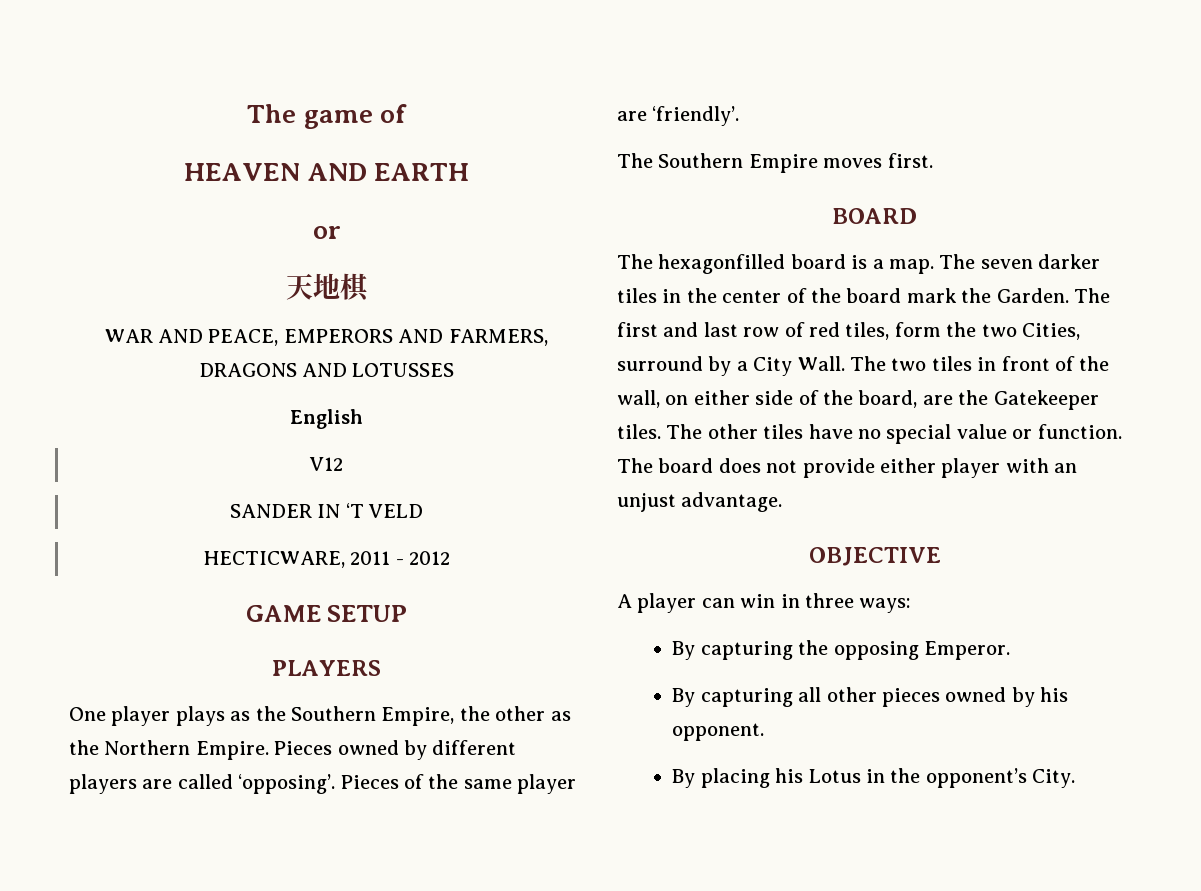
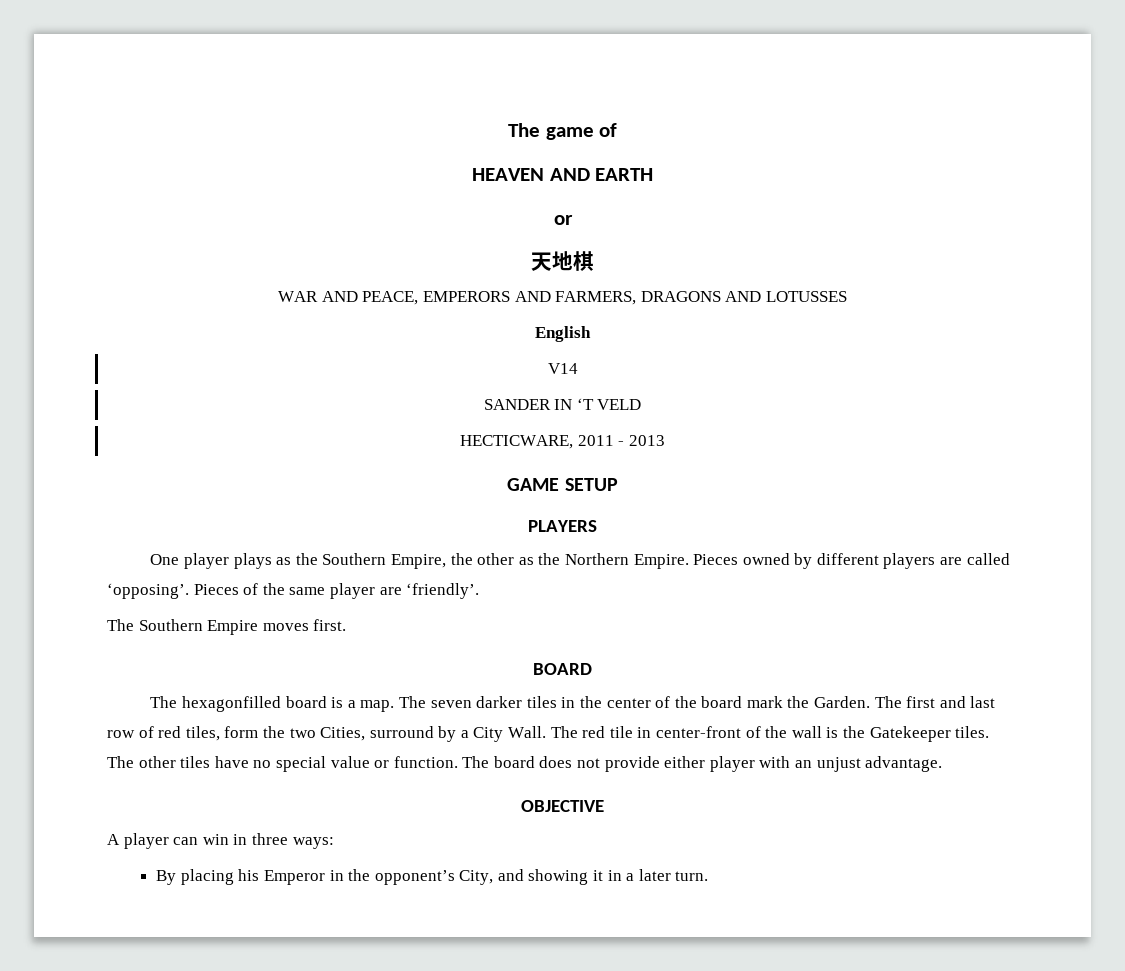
- V12
+ V14
- HECTICWARE, 2011 - 2012
+ HECTICWARE, 2011 - 2013
- The two tiles in front of the wall, on either side of the board, are the Gatekeeper tiles.
+ The red tile in center-front of the wall is the Gatekeeper tiles.
- By capturing the opposing Emperor.
- By capturing all other pieces owned by his opponent.
- By placing his Lotus in the opponent’s City.
+ By placing his Emperor in the opponent’s City, and showing it in a later turn.

